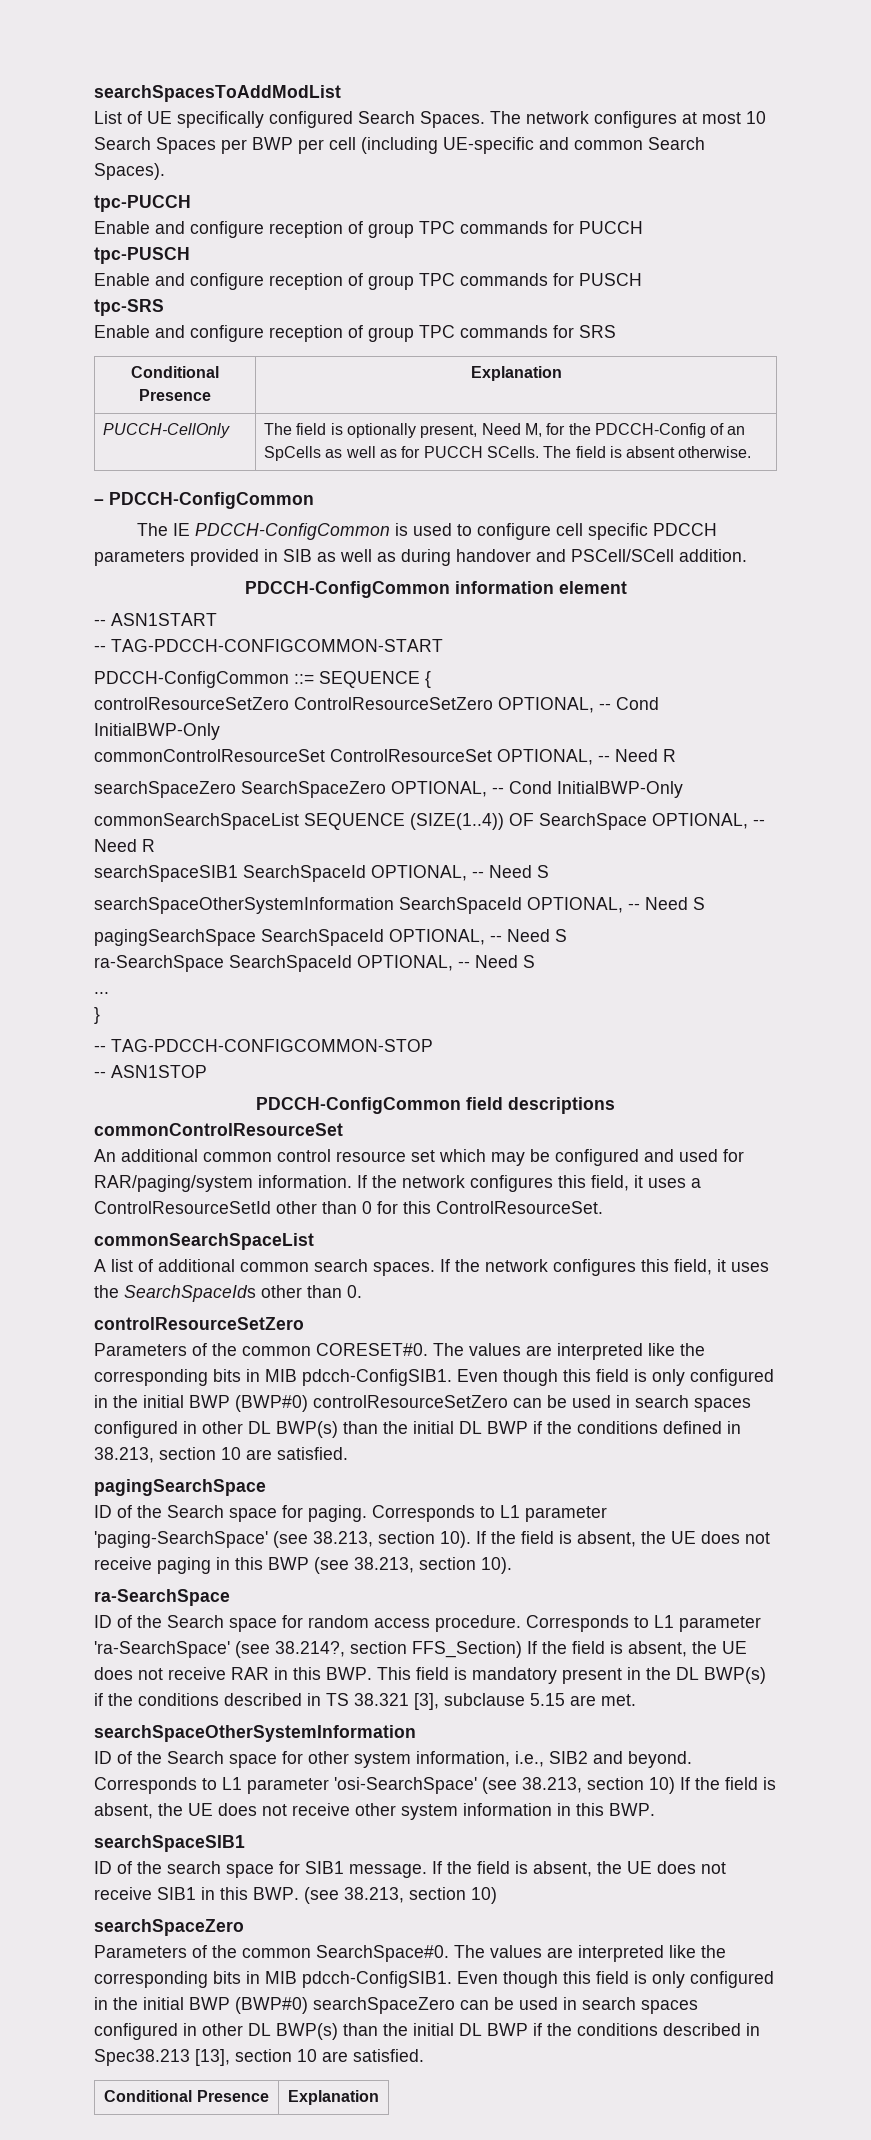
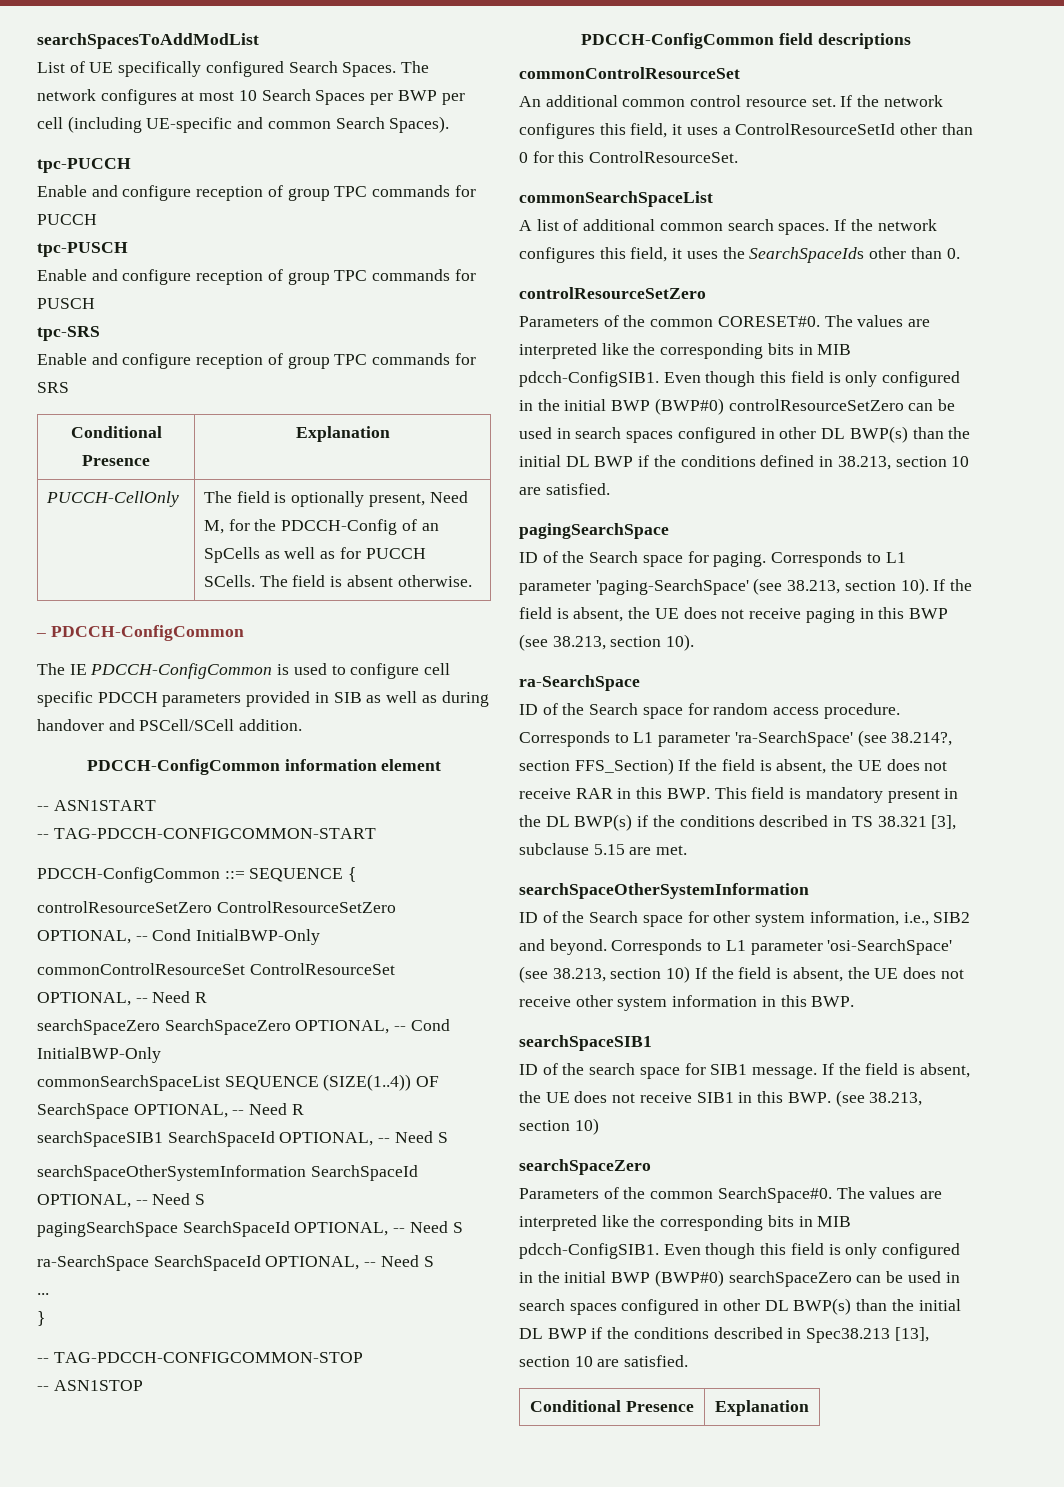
- An additional common control resource set which may be configured and used for RAR/paging/system information.
+ An additional common control resource set.

